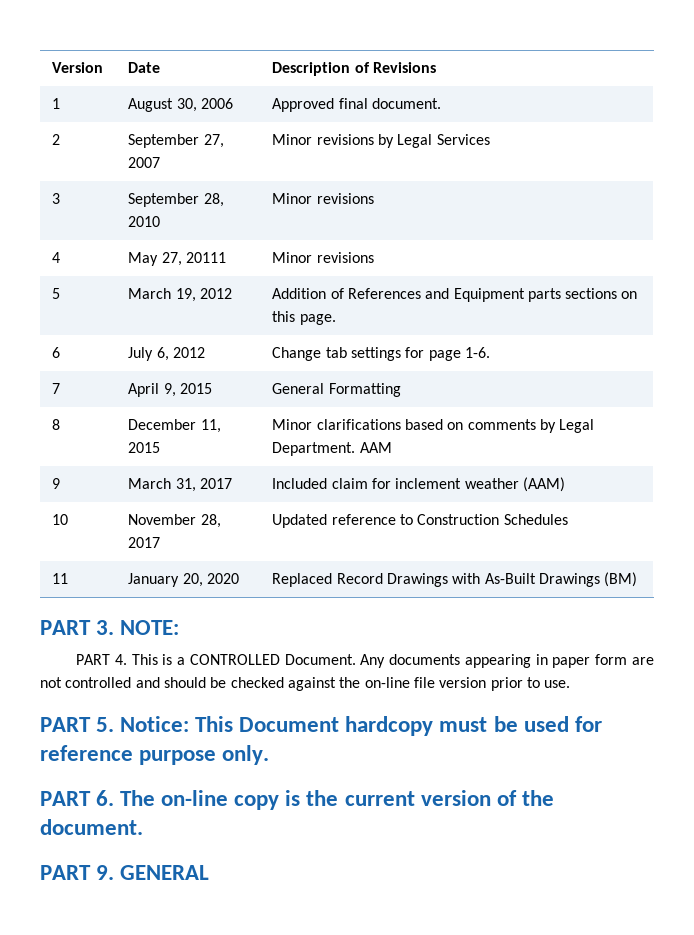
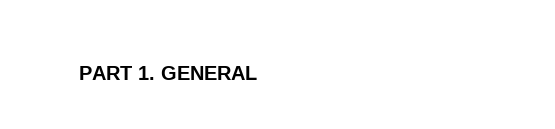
- Version | Date | Description of Revisions
- 1 | August 30, 2006 | Approved final document.
- 2 | September 27, 2007 | Minor revisions by Legal Services
- 3 | September 28, 2010 | Minor revisions
- 4 | May 27, 20111 | Minor revisions
- 5 | March 19, 2012 | Addition of References and Equipment parts sections on this page.
- 6 | July 6, 2012 | Change tab settings for page 1-6.
- 7 | April 9, 2015 | General Formatting
- 8 | December 11, 2015 | Minor clarifications based on comments by Legal Department. AAM
- 9 | March 31, 2017 | Included claim for inclement weather (AAM)
- 10 | November 28, 2017 | Updated reference to Construction Schedules
- 11 | January 20, 2020 | Replaced Record Drawings with As-Built Drawings (BM)
- PART 3. NOTE:
- PART 4. This is a CONTROLLED Document. Any documents appearing in paper form are not controlled and should be checked against the on-line file version prior to use.
- PART 5. Notice: This Document hardcopy must be used for reference purpose only.
- PART 6. The on-line copy is the current version of the document.
- PART 9. GENERAL
+ PART 1. GENERAL

